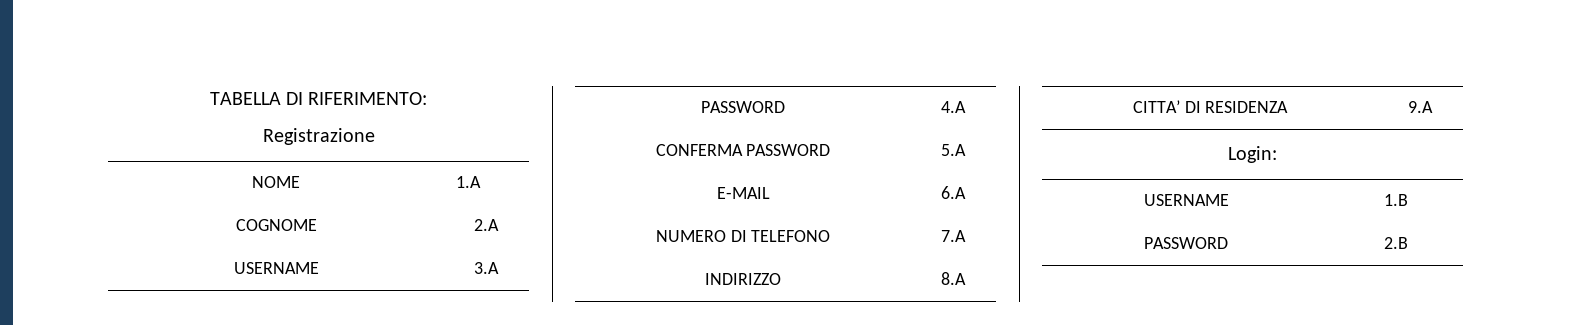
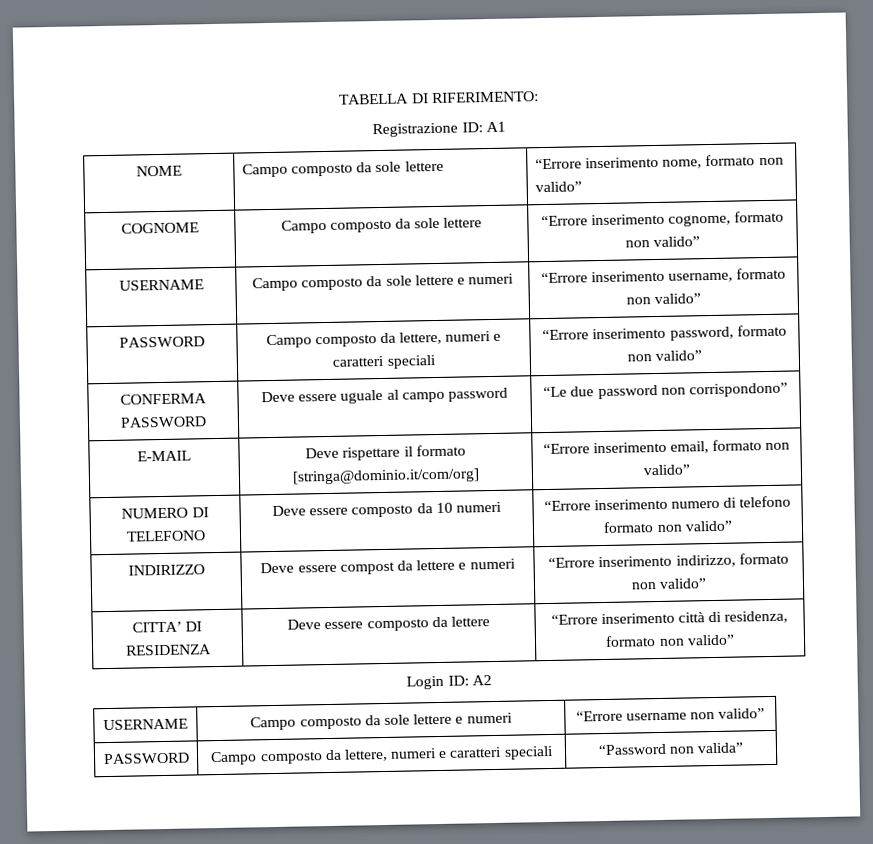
- Registrazione
+ Registrazione ID: A1
- NOME | 1.A
- COGNOME | 2.A
- USERNAME | 3.A
- PASSWORD | 4.A
- CONFERMA PASSWORD | 5.A
- E-MAIL | 6.A
- NUMERO DI TELEFONO | 7.A
- INDIRIZZO | 8.A
- CITTA’ DI RESIDENZA | 9.A
- Login:
- USERNAME | 1.B
- PASSWORD | 2.B
+ NOME | Campo composto da sole lettere | “Errore inserimento nome, formato non valido”
+ COGNOME | Campo composto da sole lettere | “Errore inserimento cognome, formato non valido”
+ USERNAME | Campo composto da sole lettere e numeri | “Errore inserimento username, formato non valido”
+ PASSWORD | Campo composto da lettere, numeri e caratteri speciali | “Errore inserimento password, formato non valido”
+ CONFERMA PASSWORD | Deve essere uguale al campo password | “Le due password non corrispondono”
+ E-MAIL | Deve rispettare il formato [stringa@dominio.it/com/org] | “Errore inserimento email, formato non valido”
+ NUMERO DI TELEFONO | Deve essere composto da 10 numeri | “Errore inserimento numero di telefono formato non valido”
+ INDIRIZZO | Deve essere compost da lettere e numeri | “Errore inserimento indirizzo, formato non valido”
+ CITTA’ DI RESIDENZA | Deve essere composto da lettere | “Errore inserimento città di residenza, formato non valido”
+ Login ID: A2
+ USERNAME | Campo composto da sole lettere e numeri | “Errore username non valido”
+ PASSWORD | Campo composto da lettere, numeri e caratteri speciali | “Password non valida”

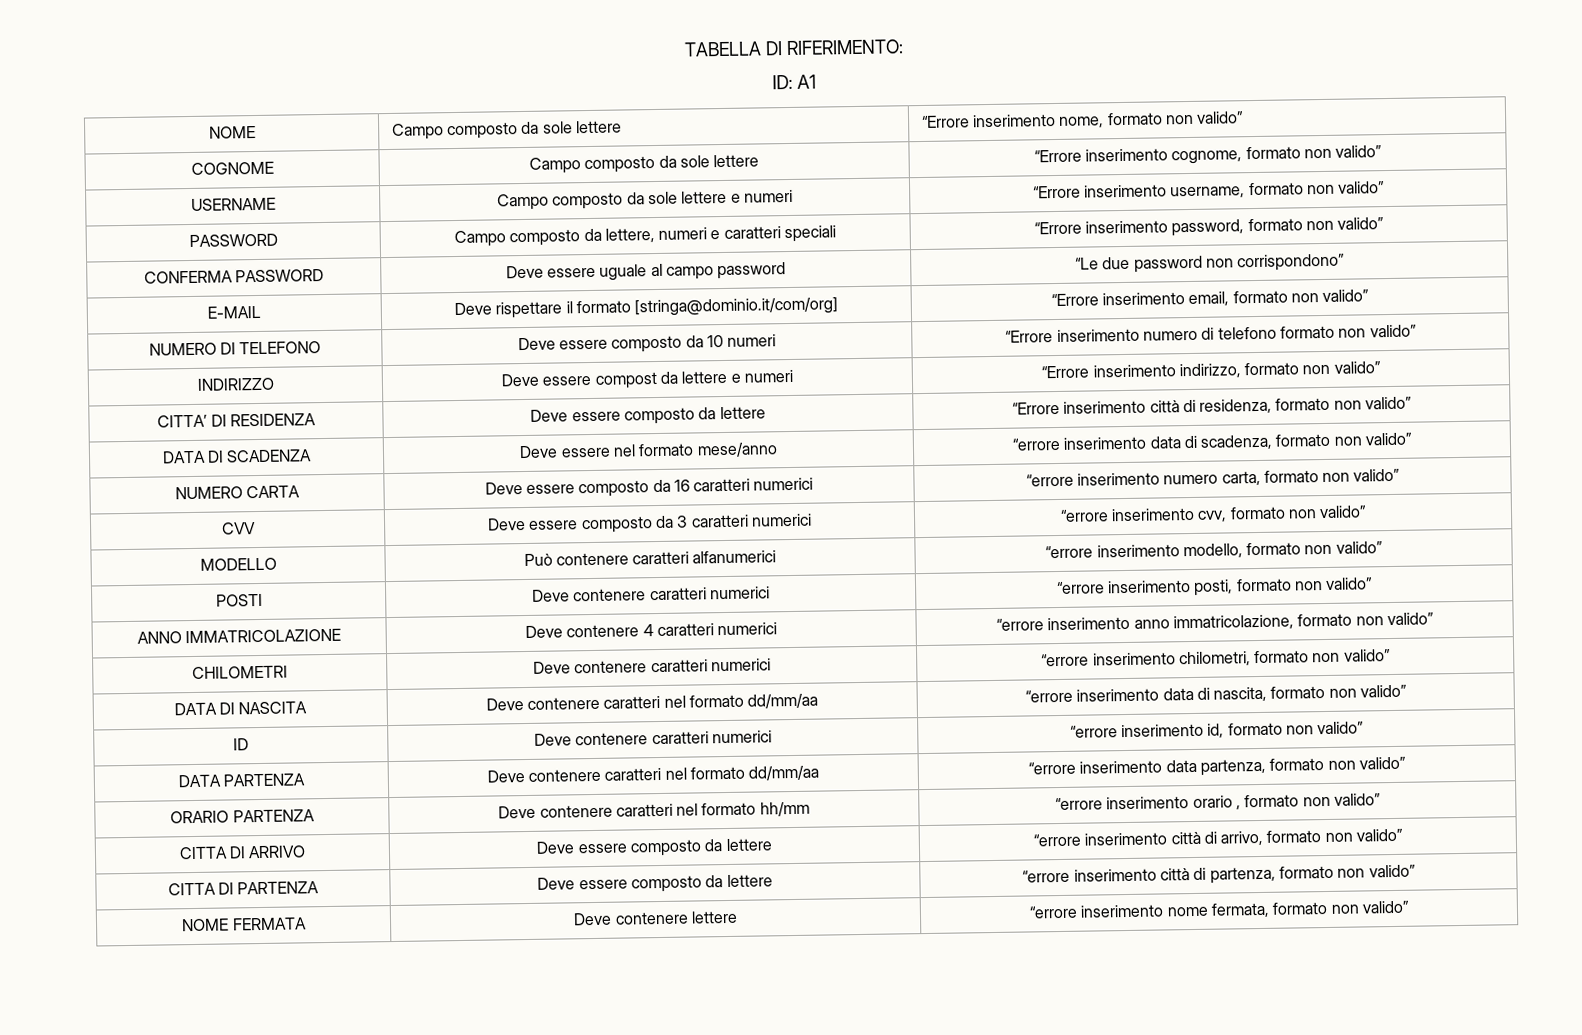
- Registrazione ID: A1
+ ID: A1
- Login ID: A2
- USERNAME | Campo composto da sole lettere e numeri | “Errore username non valido”
- PASSWORD | Campo composto da lettere, numeri e caratteri speciali | “Password non valida”
+ DATA DI SCADENZA | Deve essere nel formato mese/anno | “errore inserimento data di scadenza, formato non valido”
+ NUMERO CARTA | Deve essere composto da 16 caratteri numerici | “errore inserimento numero carta, formato non valido”
+ CVV | Deve essere composto da 3 caratteri numerici | “errore inserimento cvv, formato non valido”
+ MODELLO | Può contenere caratteri alfanumerici | “errore inserimento modello, formato non valido”
+ POSTI | Deve contenere caratteri numerici | “errore inserimento posti, formato non valido”
+ ANNO IMMATRICOLAZIONE | Deve contenere 4 caratteri numerici | “errore inserimento anno immatricolazione, formato non valido”
+ CHILOMETRI | Deve contenere caratteri numerici | “errore inserimento chilometri, formato non valido”
+ DATA DI NASCITA | Deve contenere caratteri nel formato dd/mm/aa | “errore inserimento data di nascita, formato non valido”
+ ID | Deve contenere caratteri numerici | “errore inserimento id, formato non valido”
+ DATA PARTENZA | Deve contenere caratteri nel formato dd/mm/aa | “errore inserimento data partenza, formato non valido”
+ ORARIO PARTENZA | Deve contenere caratteri nel formato hh/mm | “errore inserimento orario , formato non valido”
+ CITTA DI ARRIVO | Deve essere composto da lettere | “errore inserimento città di arrivo, formato non valido”
+ CITTA DI PARTENZA | Deve essere composto da lettere | “errore inserimento città di partenza, formato non valido”
+ NOME FERMATA | Deve contenere lettere | “errore inserimento nome fermata, formato non valido”

